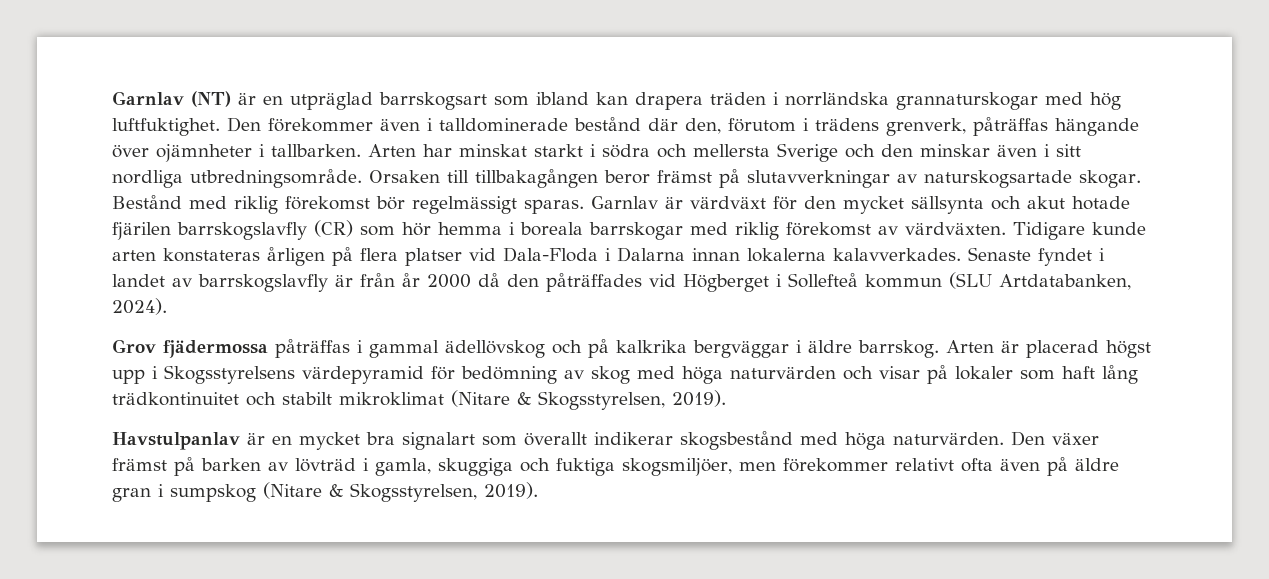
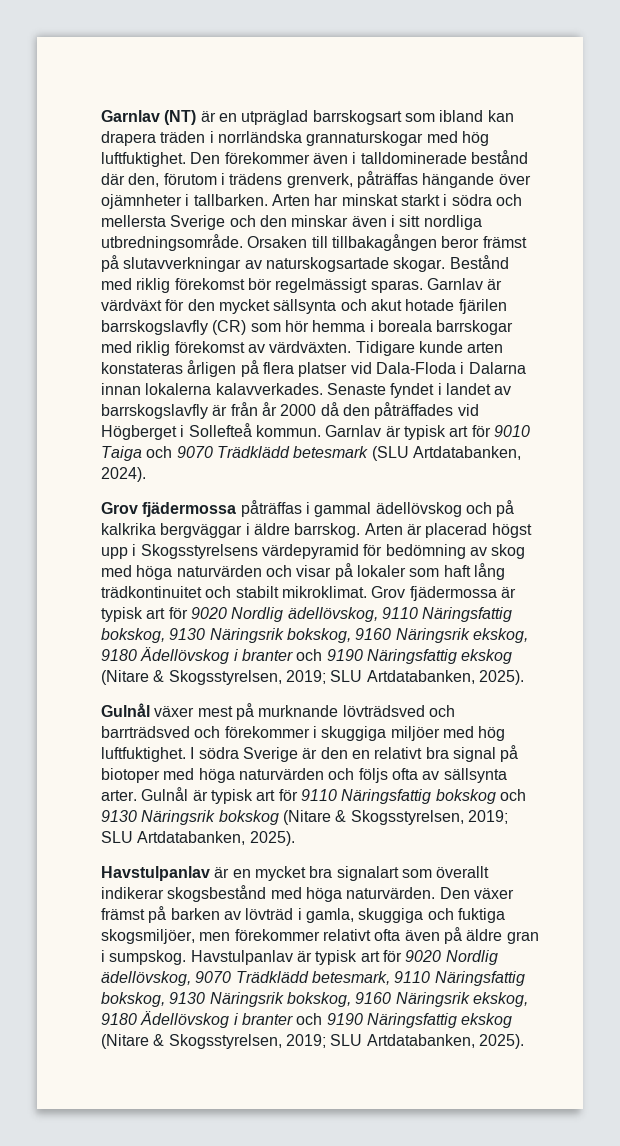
- Senaste fyndet i landet av barrskogslavfly är från år 2000 då den påträffades vid Högberget i Sollefteå kommun (SLU Artdatabanken, 2024).
+ Senaste fyndet i landet av barrskogslavfly är från år 2000 då den påträffades vid Högberget i Sollefteå kommun. Garnlav är typisk art för 9010 Taiga och 9070 Trädklädd betesmark (SLU Artdatabanken, 2024).
- Arten är placerad högst upp i Skogsstyrelsens värdepyramid för bedömning av skog med höga naturvärden och visar på lokaler som haft lång trädkontinuitet och stabilt mikroklimat (Nitare & Skogsstyrelsen, 2019).
+ Arten är placerad högst upp i Skogsstyrelsens värdepyramid för bedömning av skog med höga naturvärden och visar på lokaler som haft lång trädkontinuitet och stabilt mikroklimat. Grov fjädermossa är typisk art för 9020 Nordlig ädellövskog, 9110 Näringsfattig bokskog, 9130 Näringsrik bokskog, 9160 Näringsrik ekskog, 9180 Ädellövskog i branter och 9190 Näringsfattig ekskog (Nitare & Skogsstyrelsen, 2019; SLU Artdatabanken, 2025).
+ Gulnål växer mest på murknande lövträdsved och barrträdsved och förekommer i skuggiga miljöer med hög luftfuktighet. I södra Sverige är den en relativt bra signal på biotoper med höga naturvärden och följs ofta av sällsynta arter. Gulnål är typisk art för 9110 Näringsfattig bokskog och 9130 Näringsrik bokskog (Nitare & Skogsstyrelsen, 2019; SLU Artdatabanken, 2025).
- Den växer främst på barken av lövträd i gamla, skuggiga och fuktiga skogsmiljöer, men förekommer relativt ofta även på äldre gran i sumpskog (Nitare & Skogsstyrelsen, 2019).
+ Den växer främst på barken av lövträd i gamla, skuggiga och fuktiga skogsmiljöer, men förekommer relativt ofta även på äldre gran i sumpskog. Havstulpanlav är typisk art för 9020 Nordlig ädellövskog, 9070 Trädklädd betesmark, 9110 Näringsfattig bokskog, 9130 Näringsrik bokskog, 9160 Näringsrik ekskog, 9180 Ädellövskog i branter och 9190 Näringsfattig ekskog (Nitare & Skogsstyrelsen, 2019; SLU Artdatabanken, 2025).

